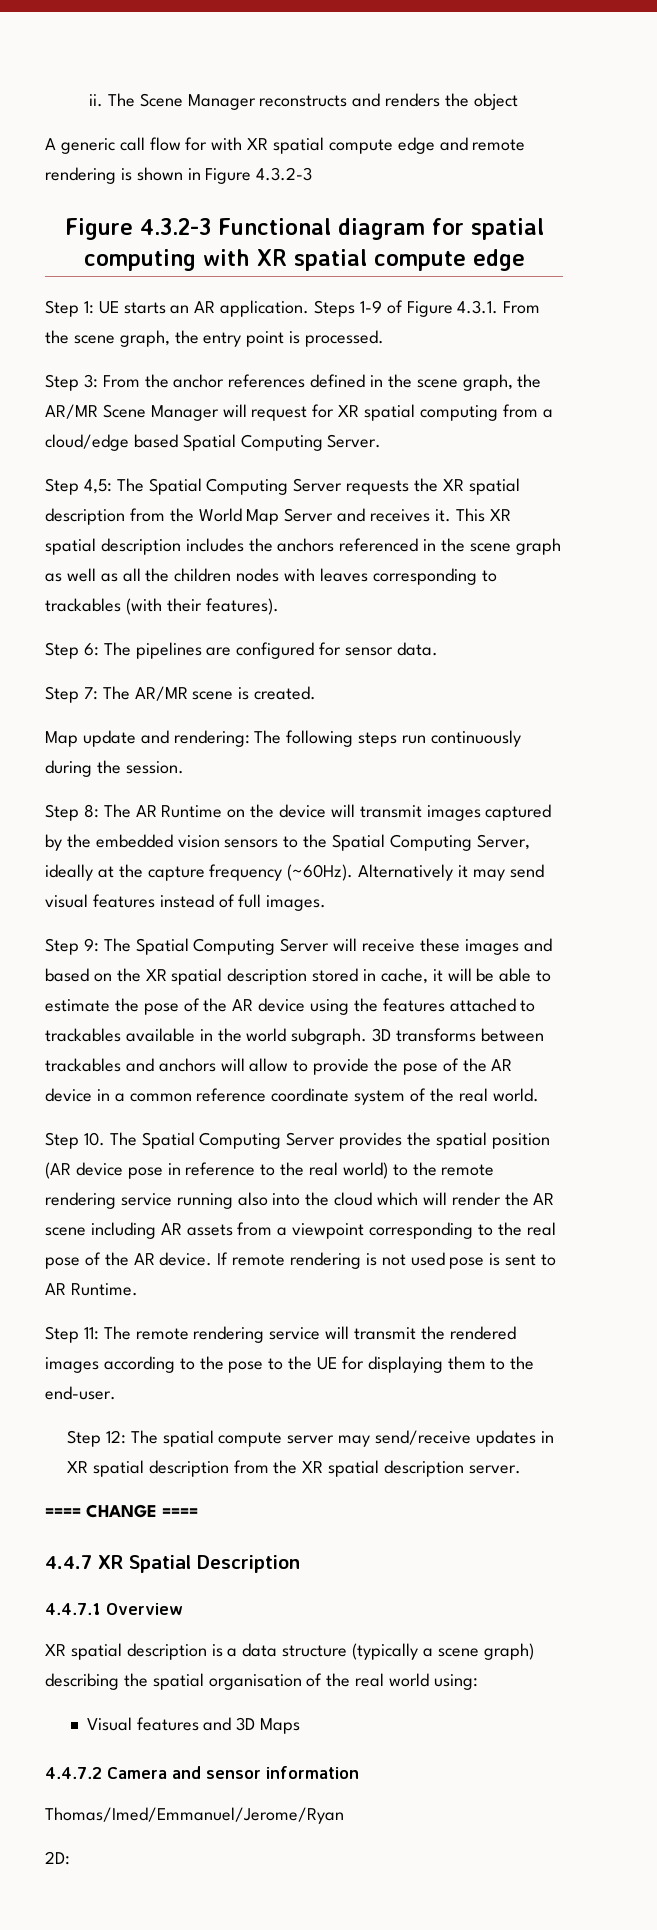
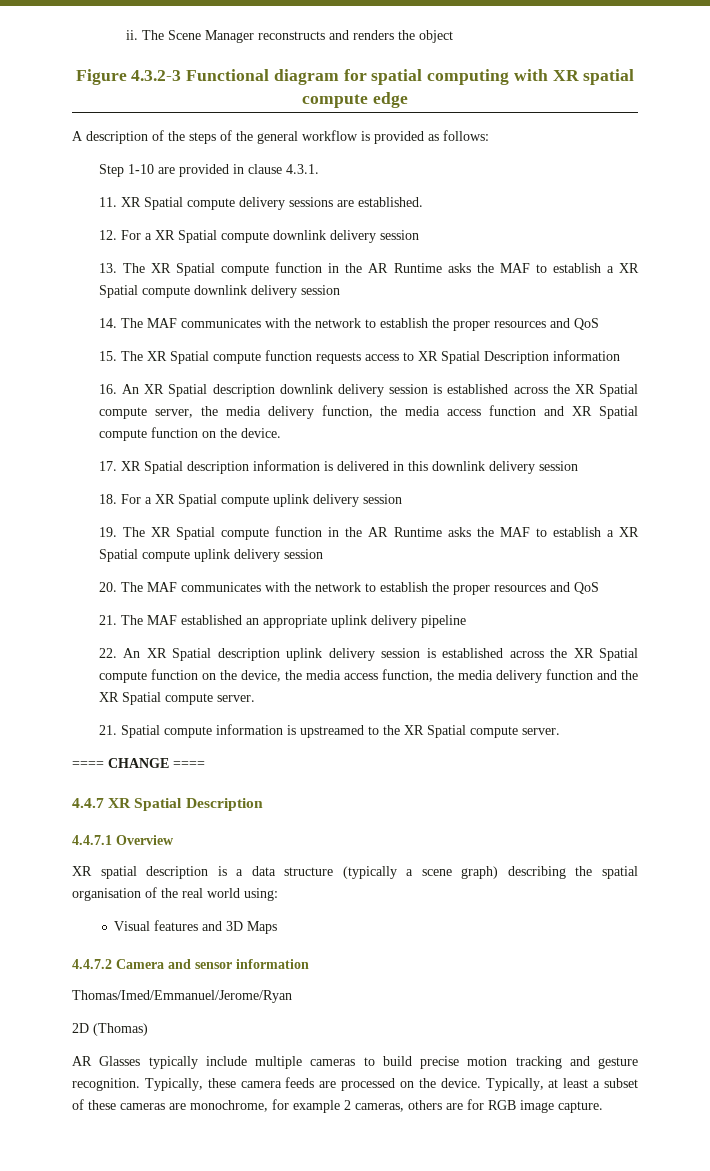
- A generic call flow for with XR spatial compute edge and remote rendering is shown in Figure 4.3.2-3
- Step 1: UE starts an AR application. Steps 1-9 of Figure 4.3.1. From the scene graph, the entry point is processed.
- Step 3: From the anchor references defined in the scene graph, the AR/MR Scene Manager will request for XR spatial computing from a cloud/edge based Spatial Computing Server.
- Step 4,5: The Spatial Computing Server requests the XR spatial description from the World Map Server and receives it. This XR spatial description includes the anchors referenced in the scene graph as well as all the children nodes with leaves corresponding to trackables (with their features).
- Step 6: The pipelines are configured for sensor data.
- Step 7: The AR/MR scene is created.
- Map update and rendering: The following steps run continuously during the session.
- Step 8: The AR Runtime on the device will transmit images captured by the embedded vision sensors to the Spatial Computing Server, ideally at the capture frequency (~60Hz). Alternatively it may send visual features instead of full images.
- Step 9: The Spatial Computing Server will receive these images and based on the XR spatial description stored in cache, it will be able to estimate the pose of the AR device using the features attached to trackables available in the world subgraph. 3D transforms between trackables and anchors will allow to provide the pose of the AR device in a common reference coordinate system of the real world.
- Step 10. The Spatial Computing Server provides the spatial position (AR device pose in reference to the real world) to the remote rendering service running also into the cloud which will render the AR scene including AR assets from a viewpoint corresponding to the real pose of the AR device. If remote rendering is not used pose is sent to AR Runtime.
- Step 11: The remote rendering service will transmit the rendered images according to the pose to the UE for displaying them to the end-user.
- Step 12: The spatial compute server may send/receive updates in XR spatial description from the XR spatial description server.
+ A description of the steps of the general workflow is provided as follows:
+ Step 1-10 are provided in clause 4.3.1.
+ 11. XR Spatial compute delivery sessions are established.
+ 12. For a XR Spatial compute downlink delivery session
+ 13. The XR Spatial compute function in the AR Runtime asks the MAF to establish a XR Spatial compute downlink delivery session
+ 14. The MAF communicates with the network to establish the proper resources and QoS
+ 15. The XR Spatial compute function requests access to XR Spatial Description information
+ 16. An XR Spatial description downlink delivery session is established across the XR Spatial compute server, the media delivery function, the media access function and XR Spatial compute function on the device.
+ 17. XR Spatial description information is delivered in this downlink delivery session
+ 18. For a XR Spatial compute uplink delivery session
+ 19. The XR Spatial compute function in the AR Runtime asks the MAF to establish a XR Spatial compute uplink delivery session
+ 20. The MAF communicates with the network to establish the proper resources and QoS
+ 21. The MAF established an appropriate uplink delivery pipeline
+ 22. An XR Spatial description uplink delivery session is established across the XR Spatial compute function on the device, the media access function, the media delivery function and the XR Spatial compute server.
+ 21. Spatial compute information is upstreamed to the XR Spatial compute server.
- 2D:
+ 2D (Thomas)
+ AR Glasses typically include multiple cameras to build precise motion tracking and gesture recognition. Typically, these camera feeds are processed on the device. Typically, at least a subset of these cameras are monochrome, for example 2 cameras, others are for RGB image capture.

